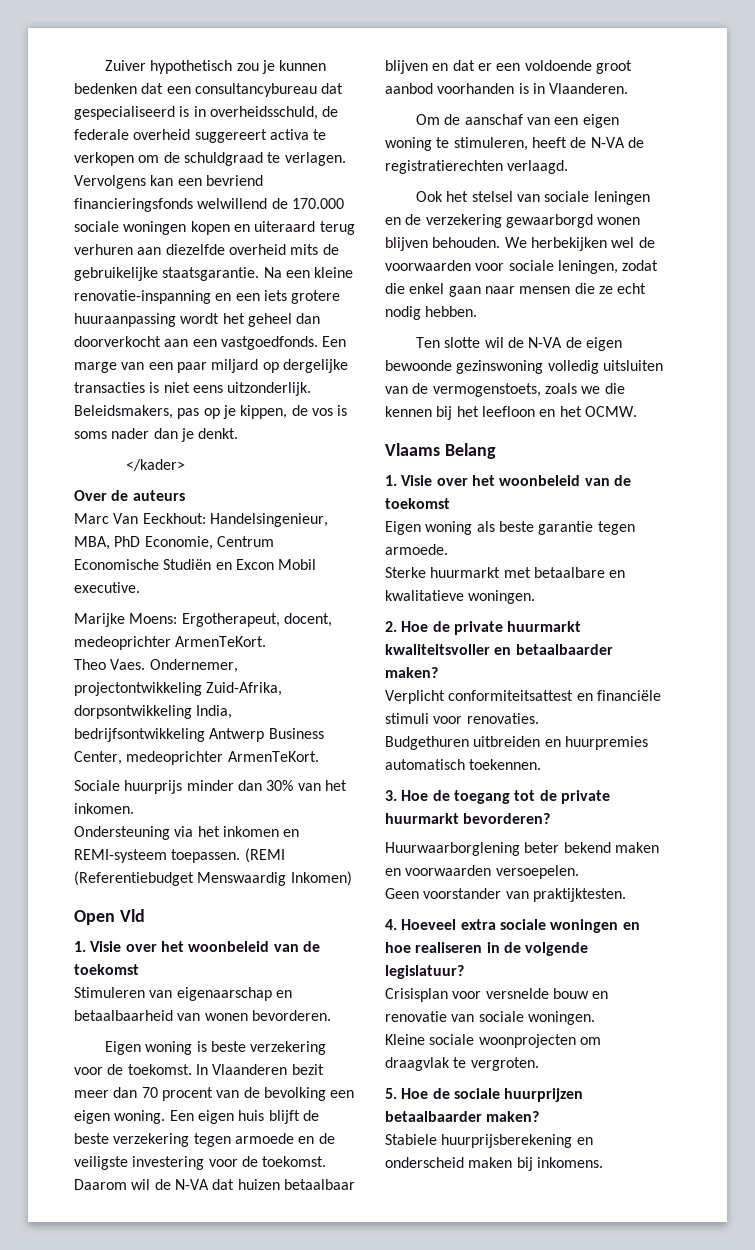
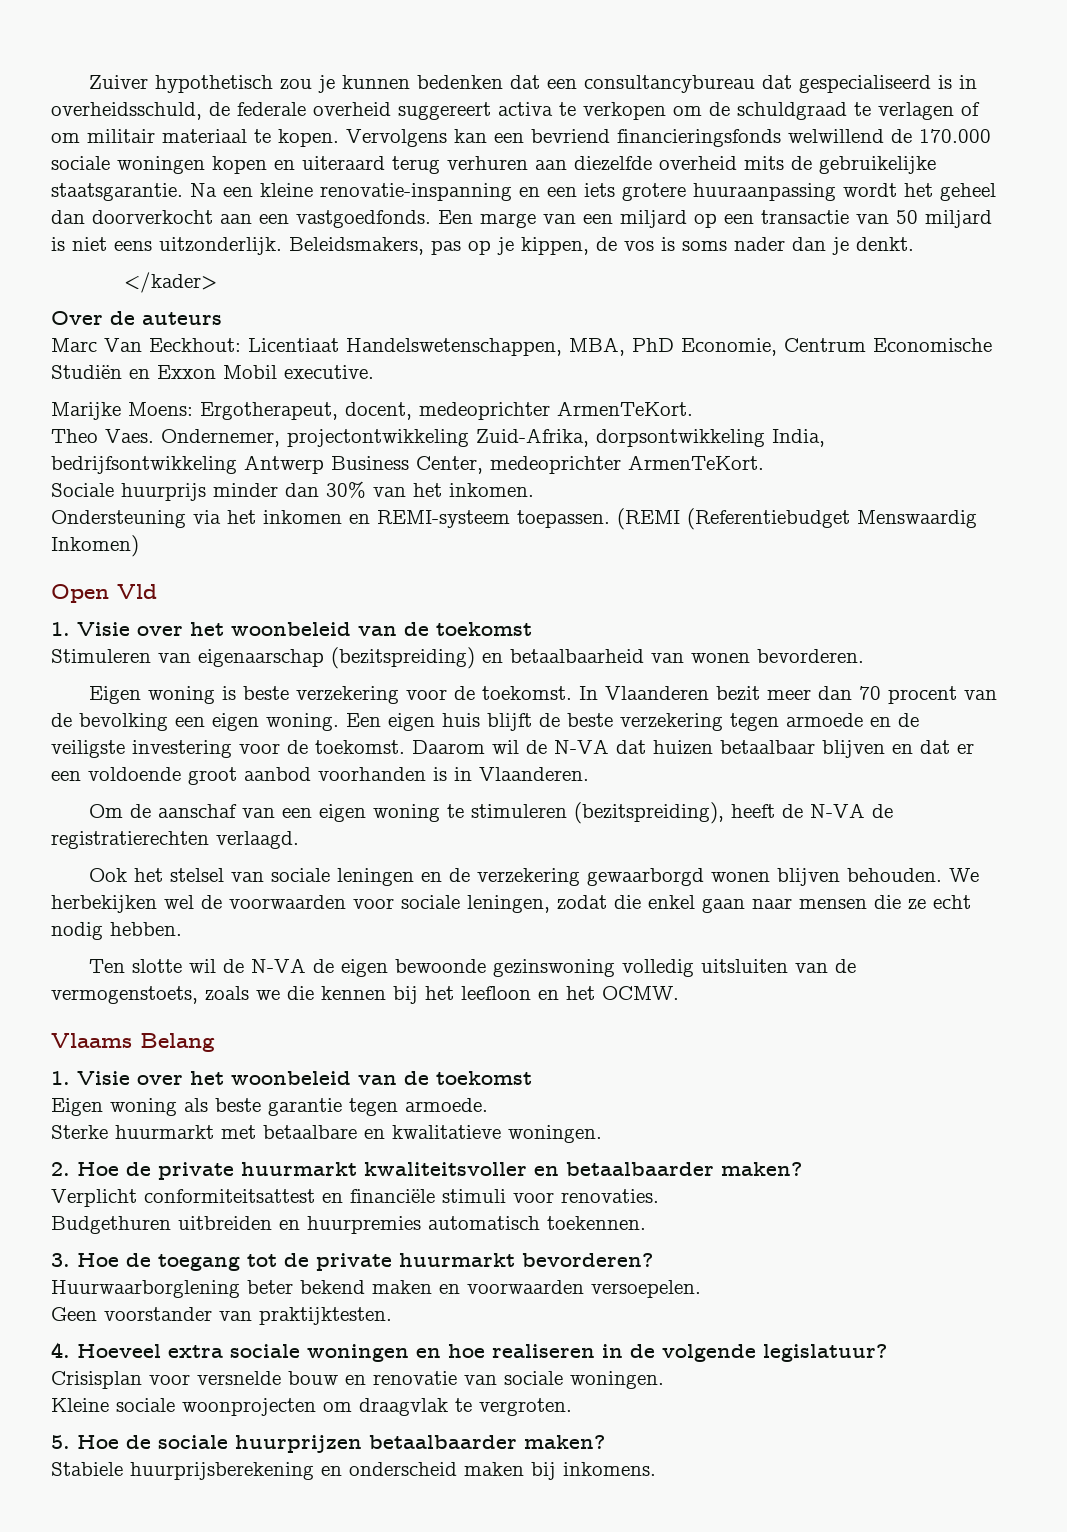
- Zuiver hypothetisch zou je kunnen bedenken dat een consultancybureau dat gespecialiseerd is in overheidsschuld, de federale overheid suggereert activa te verkopen om de schuldgraad te verlagen.
+ Zuiver hypothetisch zou je kunnen bedenken dat een consultancybureau dat gespecialiseerd is in overheidsschuld, de federale overheid suggereert activa te verkopen om de schuldgraad te verlagen of om militair materiaal te kopen.
- Een marge van een paar miljard op dergelijke transacties is niet eens uitzonderlijk.
+ Een marge van een miljard op een transactie van 50 miljard is niet eens uitzonderlijk.
- Marc Van Eeckhout: Handelsingenieur, MBA, PhD Economie, Centrum Economische Studiën en Excon Mobil executive.
+ Marc Van Eeckhout: Licentiaat Handelswetenschappen, MBA, PhD Economie, Centrum Economische Studiën en Exxon Mobil executive.
- Stimuleren van eigenaarschap en betaalbaarheid van wonen bevorderen.
+ Stimuleren van eigenaarschap (bezitspreiding) en betaalbaarheid van wonen bevorderen.
- Om de aanschaf van een eigen woning te stimuleren, heeft de N-VA de registratierechten verlaagd.
+ Om de aanschaf van een eigen woning te stimuleren (bezitspreiding), heeft de N-VA de registratierechten verlaagd.

